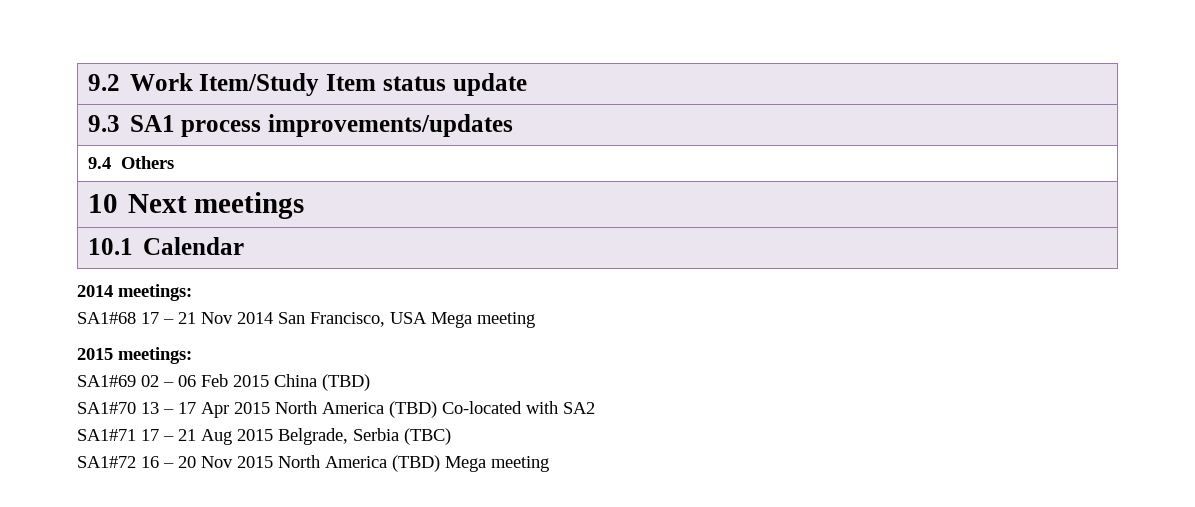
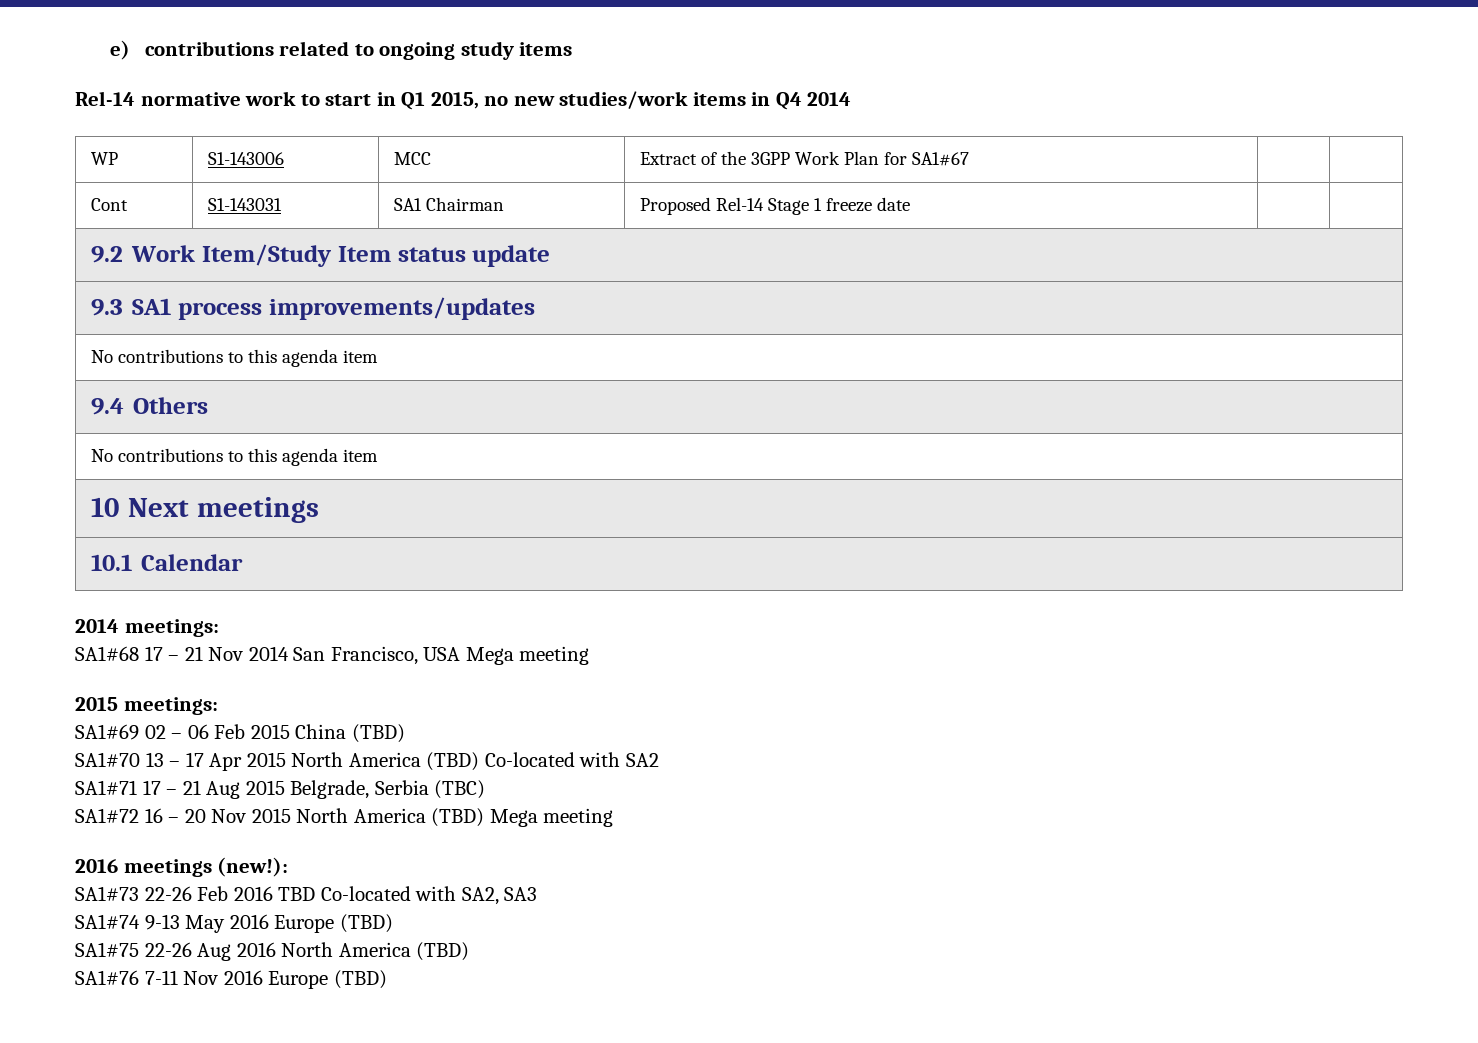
+ e) contributions related to ongoing study items
+ Rel-14 normative work to start in Q1 2015, no new studies/work items in Q4 2014
+ WP | S1-143006 | MCC | Extract of the 3GPP Work Plan for SA1#67 | |
+ Cont | S1-143031 | SA1 Chairman | Proposed Rel-14 Stage 1 freeze date | |
  9.3 SA1 process improvements/updates
+ No contributions to this agenda item
  9.4 Others
+ No contributions to this agenda item
+ 2016 meetings (new!):
+ SA1#73 22-26 Feb 2016 TBD Co-located with SA2, SA3
+ SA1#74 9-13 May 2016 Europe (TBD)
+ SA1#75 22-26 Aug 2016 North America (TBD)
+ SA1#76 7-11 Nov 2016 Europe (TBD)

